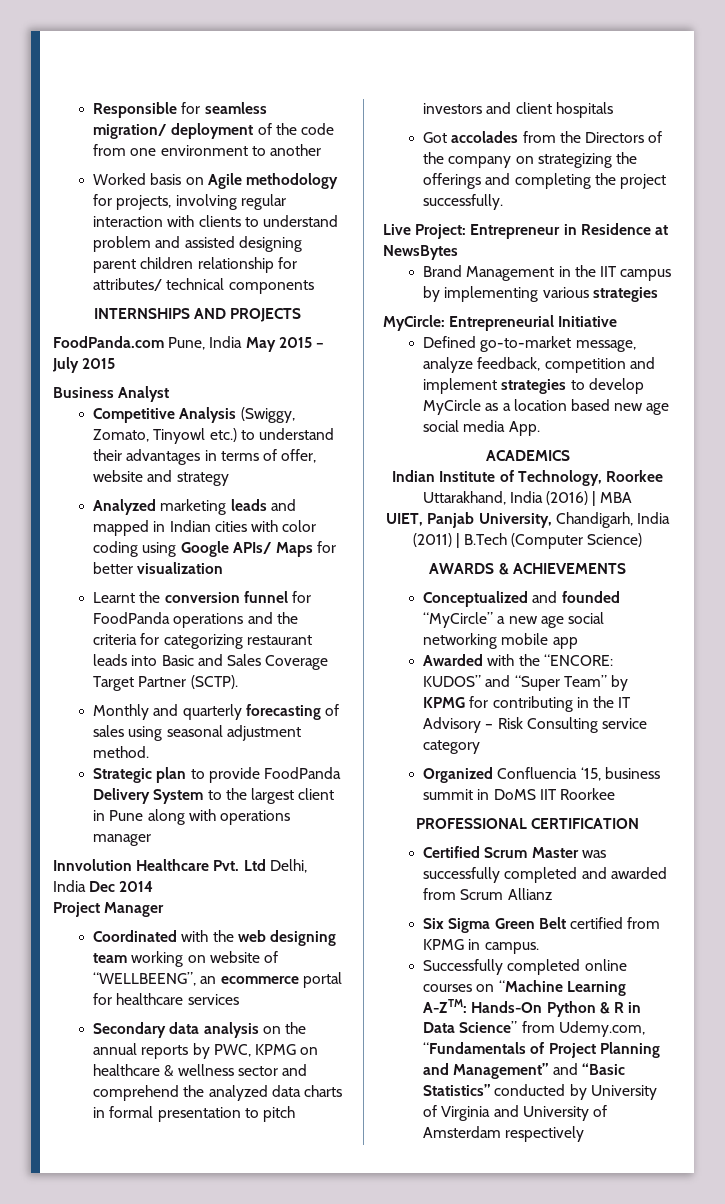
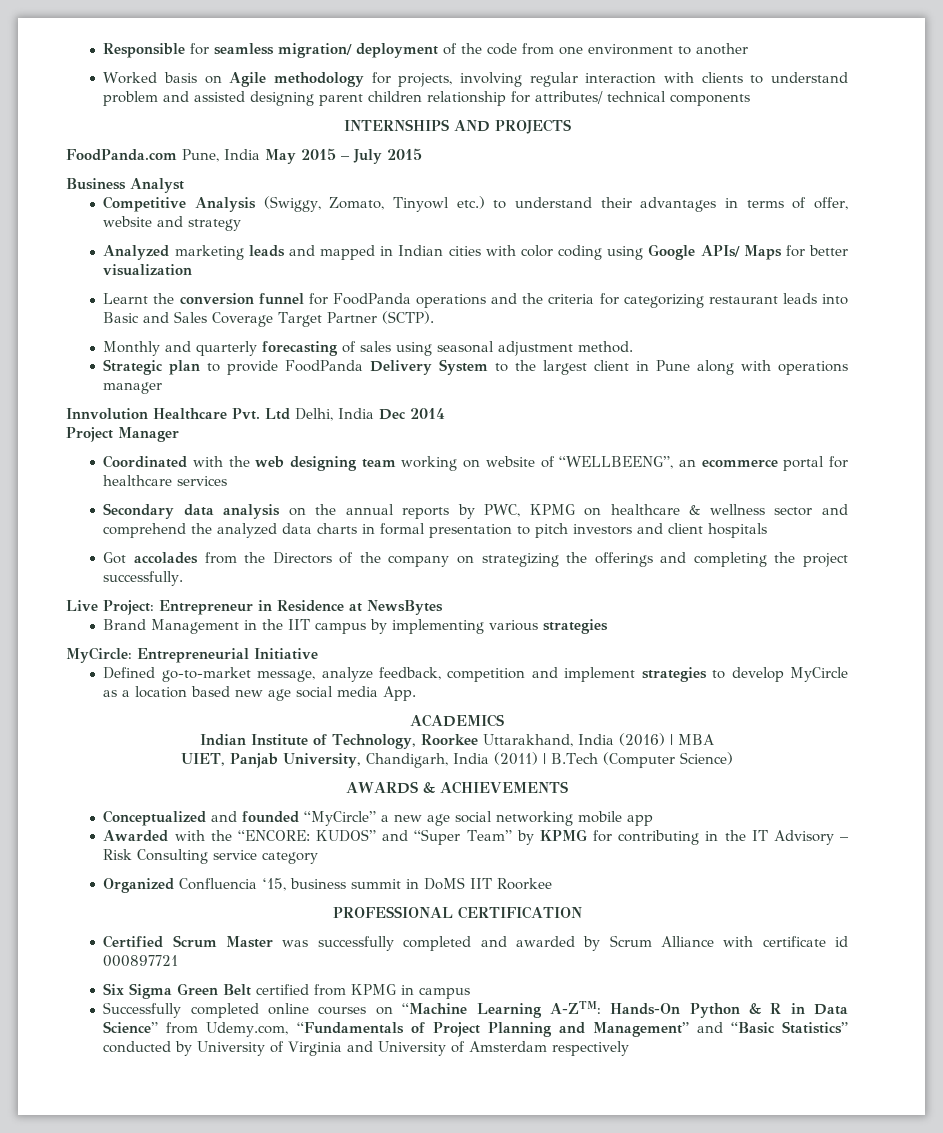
- Certified Scrum Master was successfully completed and awarded from Scrum Allianz
+ Certified Scrum Master was successfully completed and awarded by Scrum Alliance with certificate id 000897721
- Six Sigma Green Belt certified from KPMG in campus.
+ Six Sigma Green Belt certified from KPMG in campus

